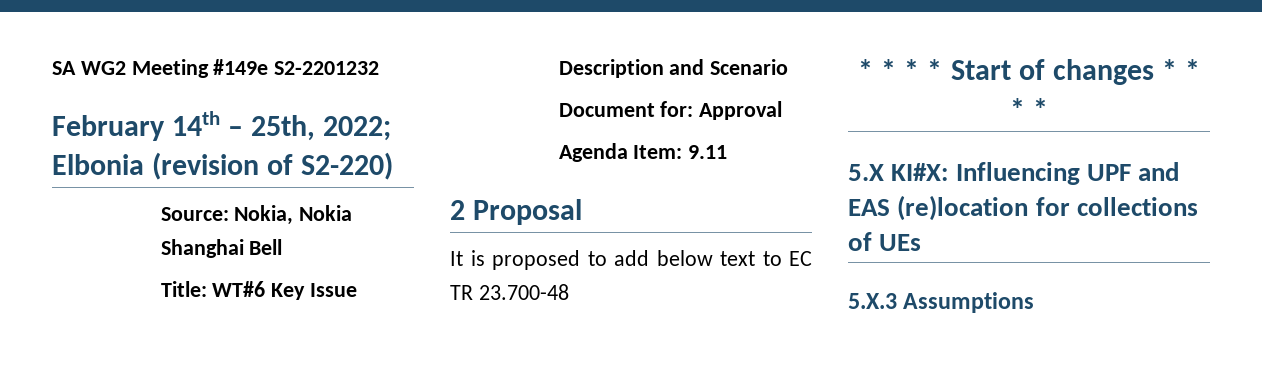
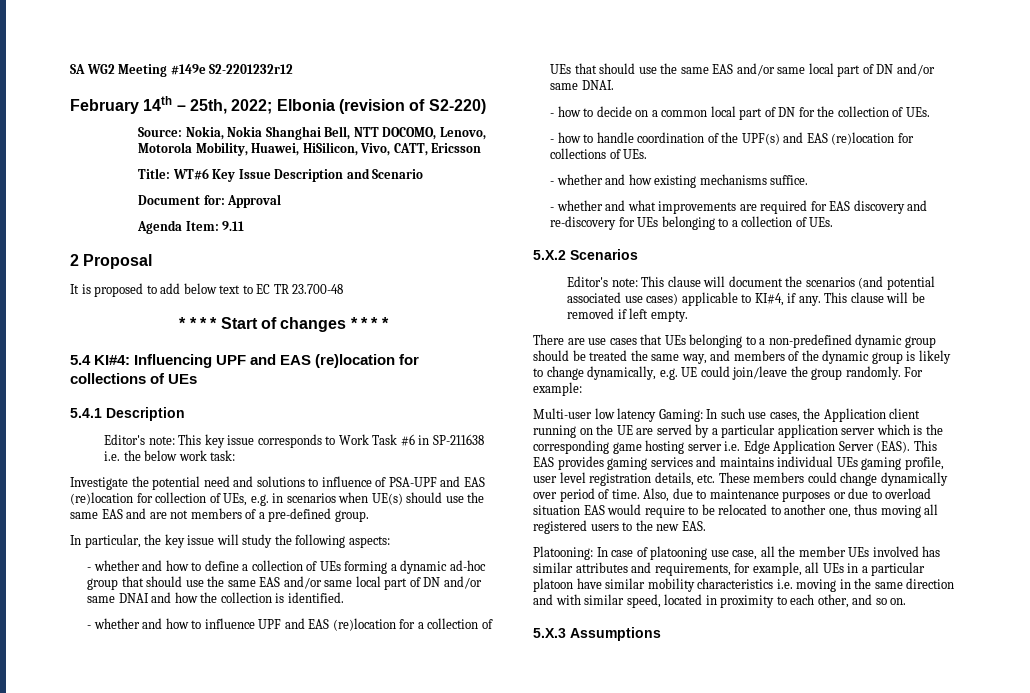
- SA WG2 Meeting #149e S2-2201232
+ SA WG2 Meeting #149e S2-2201232r12
- Source: Nokia, Nokia Shanghai Bell
+ Source: Nokia, Nokia Shanghai Bell, NTT DOCOMO, Lenovo, Motorola Mobility, Huawei, HiSilicon, Vivo, CATT, Ericsson
- 5.X KI#X: Influencing UPF and EAS (re)location for collections of UEs
+ 5.4 KI#4: Influencing UPF and EAS (re)location for collections of UEs
+ 5.4.1 Description
+ Editor's note: This key issue corresponds to Work Task #6 in SP-211638 i.e. the below work task:
+ Investigate the potential need and solutions to influence of PSA-UPF and EAS (re)location for collection of UEs, e.g. in scenarios when UE(s) should use the same EAS and are not members of a pre-defined group.
+ In particular, the key issue will study the following aspects:
+ - whether and how to define a collection of UEs forming a dynamic ad-hoc group that should use the same EAS and/or same local part of DN and/or same DNAI and how the collection is identified.
+ - whether and how to influence UPF and EAS (re)location for a collection of UEs that should use the same EAS and/or same local part of DN and/or same DNAI.
+ - how to decide on a common local part of DN for the collection of UEs.
+ - how to handle coordination of the UPF(s) and EAS (re)location for collections of UEs.
+ - whether and how existing mechanisms suffice.
+ - whether and what improvements are required for EAS discovery and re-discovery for UEs belonging to a collection of UEs.
+ 5.X.2 Scenarios
+ Editor's note: This clause will document the scenarios (and potential associated use cases) applicable to KI#4, if any. This clause will be removed if left empty.
+ There are use cases that UEs belonging to a non-predefined dynamic group should be treated the same way, and members of the dynamic group is likely to change dynamically, e.g. UE could join/leave the group randomly. For example:
+ Multi-user low latency Gaming: In such use cases, the Application client running on the UE are served by a particular application server which is the corresponding game hosting server i.e. Edge Application Server (EAS). This EAS provides gaming services and maintains individual UEs gaming profile, user level registration details, etc. These members could change dynamically over period of time. Also, due to maintenance purposes or due to overload situation EAS would require to be relocated to another one, thus moving all registered users to the new EAS.
+ Platooning: In case of platooning use case, all the member UEs involved has similar attributes and requirements, for example, all UEs in a particular platoon have similar mobility characteristics i.e. moving in the same direction and with similar speed, located in proximity to each other, and so on.

